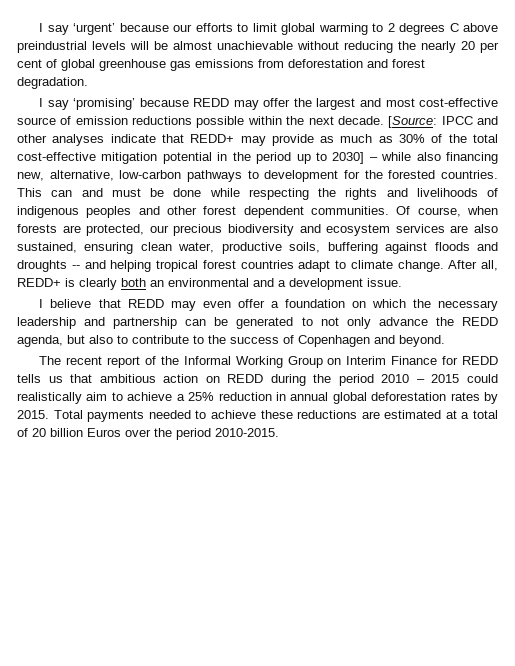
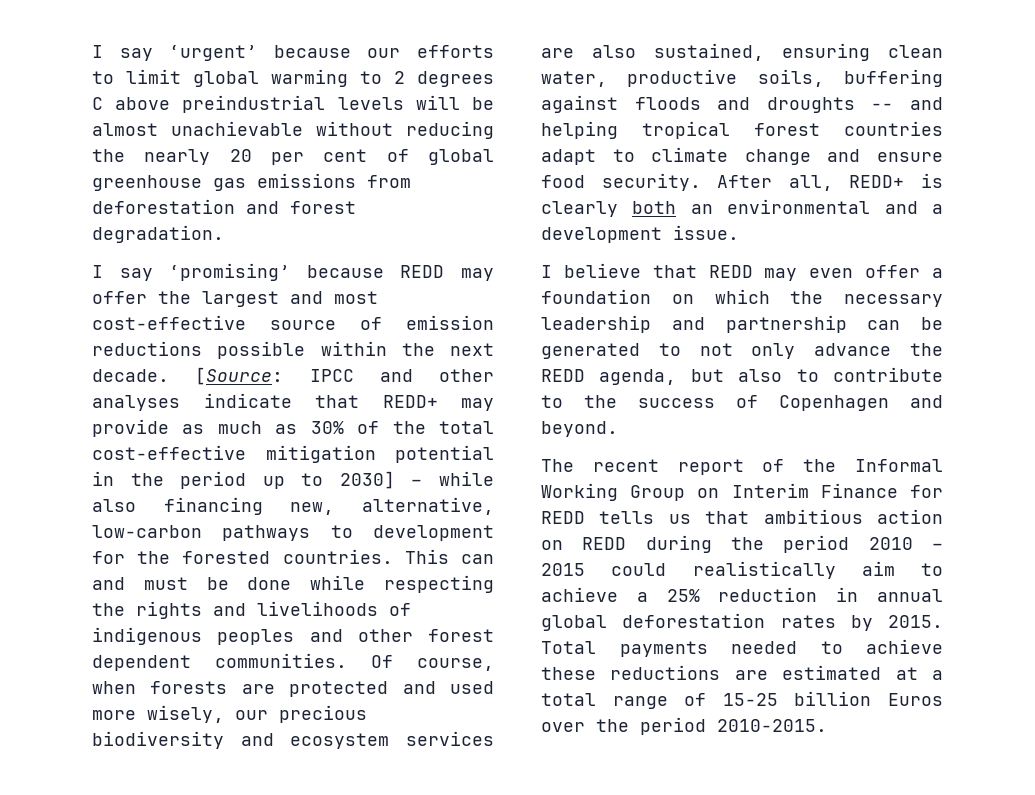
- Of course, when forests are protected, our precious biodiversity and ecosystem services are also sustained, ensuring clean water, productive soils, buffering against floods and droughts -- and helping tropical forest countries adapt to climate change.
+ Of course, when forests are protected and used more wisely, our precious biodiversity and ecosystem services are also sustained, ensuring clean water, productive soils, buffering against floods and droughts -- and helping tropical forest countries adapt to climate change and ensure food security.
- Total payments needed to achieve these reductions are estimated at a total of 20 billion Euros over the period 2010-2015.
+ Total payments needed to achieve these reductions are estimated at a total range of 15-25 billion Euros over the period 2010-2015.

